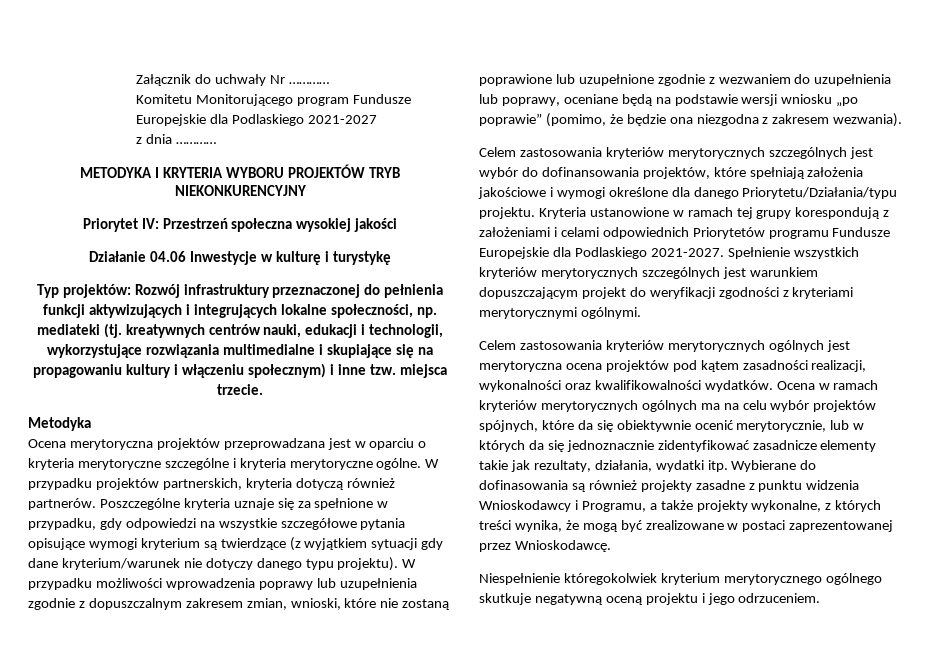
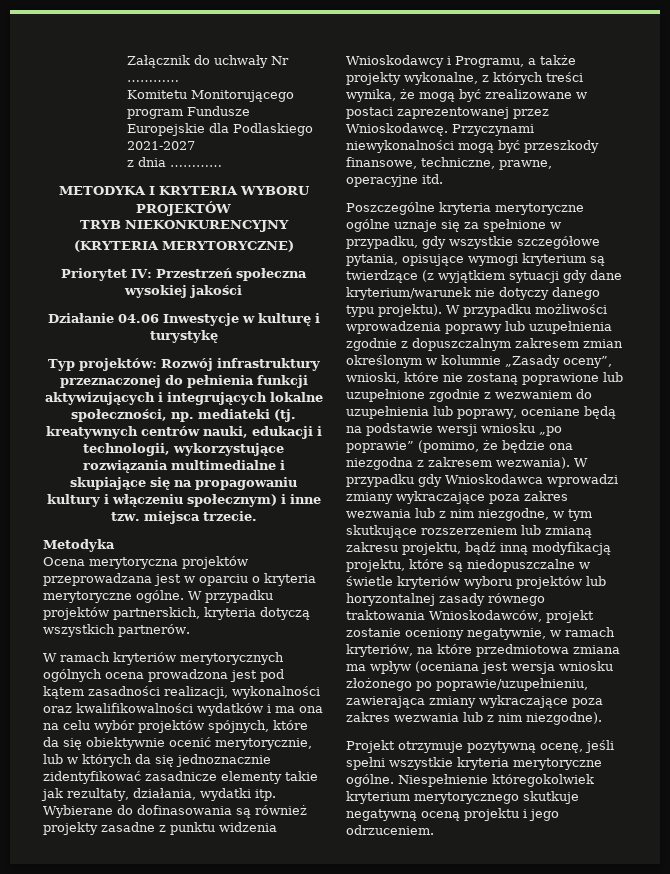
- METODYKA I KRYTERIA WYBORU PROJEKTÓW TRYB NIEKONKURENCYJNY
+ METODYKA I KRYTERIA WYBORU PROJEKTÓW
+ TRYB NIEKONKURENCYJNY
+ (KRYTERIA MERYTORYCZNE)
- Ocena merytoryczna projektów przeprowadzana jest w oparciu o kryteria merytoryczne szczególne i kryteria merytoryczne ogólne.
+ Ocena merytoryczna projektów przeprowadzana jest w oparciu o kryteria merytoryczne ogólne.
- W przypadku projektów partnerskich, kryteria dotyczą również partnerów. Poszczególne kryteria uznaje się za spełnione w przypadku, gdy odpowiedzi na wszystkie szczegółowe pytania opisujące wymogi kryterium są twierdzące (z wyjątkiem sytuacji gdy dane kryterium/warunek nie dotyczy danego typu projektu). W przypadku możliwości wprowadzenia poprawy lub uzupełnienia zgodnie z dopuszczalnym zakresem zmian, wnioski, które nie zostaną poprawione lub uzupełnione zgodnie z wezwaniem do uzupełnienia lub poprawy, oceniane będą na podstawie wersji wniosku „po poprawie” (pomimo, że będzie ona niezgodna z zakresem wezwania).
- Celem zastosowania kryteriów merytorycznych szczególnych jest wybór do dofinansowania projektów, które spełniają założenia jakościowe i wymogi określone dla danego Priorytetu/Działania/typu projektu. Kryteria ustanowione w ramach tej grupy korespondują z założeniami i celami odpowiednich Priorytetów programu Fundusze Europejskie dla Podlaskiego 2021-2027. Spełnienie wszystkich kryteriów merytorycznych szczególnych jest warunkiem dopuszczającym projekt do weryfikacji zgodności z kryteriami merytorycznymi ogólnymi.
- Celem zastosowania kryteriów merytorycznych ogólnych jest merytoryczna ocena projektów pod kątem zasadności realizacji, wykonalności oraz kwalifikowalności wydatków. Ocena w ramach kryteriów merytorycznych ogólnych ma na celu wybór projektów spójnych, które da się obiektywnie ocenić merytorycznie, lub w których da się jednoznacznie zidentyfikować zasadnicze elementy takie jak rezultaty, działania, wydatki itp.
+ W przypadku projektów partnerskich, kryteria dotyczą wszystkich partnerów.
+ W ramach kryteriów merytorycznych ogólnych ocena prowadzona jest pod kątem zasadności realizacji, wykonalności oraz kwalifikowalności wydatków i ma ona na celu wybór projektów spójnych, które da się obiektywnie ocenić merytorycznie, lub w których da się jednoznacznie zidentyfikować zasadnicze elementy takie jak rezultaty, działania, wydatki itp.
- Wybierane do dofinasowania są również projekty zasadne z punktu widzenia Wnioskodawcy i Programu, a także projekty wykonalne, z których treści wynika, że mogą być zrealizowane w postaci zaprezentowanej przez Wnioskodawcę.
- Niespełnienie któregokolwiek kryterium merytorycznego ogólnego skutkuje negatywną oceną projektu i jego odrzuceniem.
+ Wybierane do dofinasowania są również projekty zasadne z punktu widzenia Wnioskodawcy i Programu, a także projekty wykonalne, z których treści wynika, że mogą być zrealizowane w postaci zaprezentowanej przez Wnioskodawcę. Przyczynami niewykonalności mogą być przeszkody finansowe, techniczne, prawne, operacyjne itd.
+ Poszczególne kryteria merytoryczne ogólne uznaje się za spełnione w przypadku, gdy wszystkie szczegółowe pytania, opisujące wymogi kryterium są twierdzące (z wyjątkiem sytuacji gdy dane kryterium/warunek nie dotyczy danego typu projektu). W przypadku możliwości wprowadzenia poprawy lub uzupełnienia zgodnie z dopuszczalnym zakresem zmian określonym w kolumnie „Zasady oceny”, wnioski, które nie zostaną poprawione lub uzupełnione zgodnie z wezwaniem do uzupełnienia lub poprawy, oceniane będą na podstawie wersji wniosku „po poprawie” (pomimo, że będzie ona niezgodna z zakresem wezwania). W przypadku gdy Wnioskodawca wprowadzi zmiany wykraczające poza zakres wezwania lub z nim niezgodne, w tym skutkujące rozszerzeniem lub zmianą zakresu projektu, bądź inną modyfikacją projektu, które są niedopuszczalne w świetle kryteriów wyboru projektów lub horyzontalnej zasady równego traktowania Wnioskodawców, projekt zostanie oceniony negatywnie, w ramach kryteriów, na które przedmiotowa zmiana ma wpływ (oceniana jest wersja wniosku złożonego po poprawie/uzupełnieniu, zawierająca zmiany wykraczające poza zakres wezwania lub z nim niezgodne).
+ Projekt otrzymuje pozytywną ocenę, jeśli spełni wszystkie kryteria merytoryczne ogólne. Niespełnienie któregokolwiek kryterium merytorycznego skutkuje negatywną oceną projektu i jego odrzuceniem.

